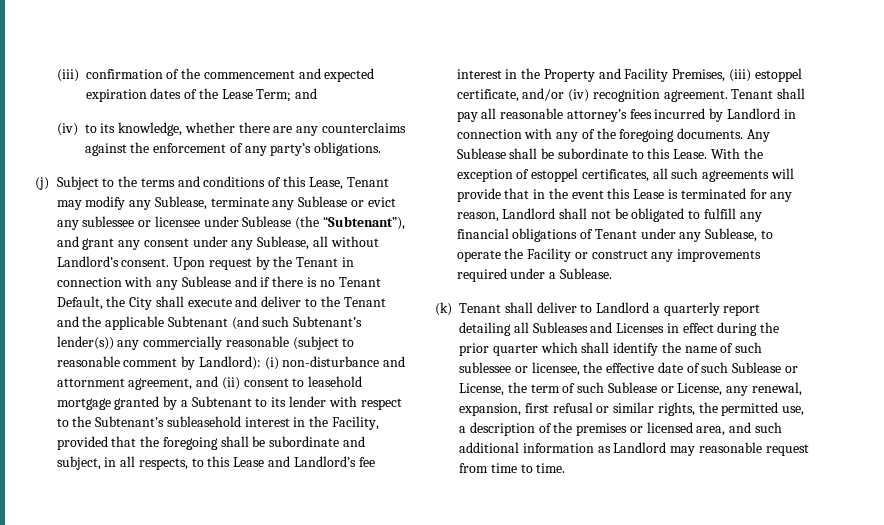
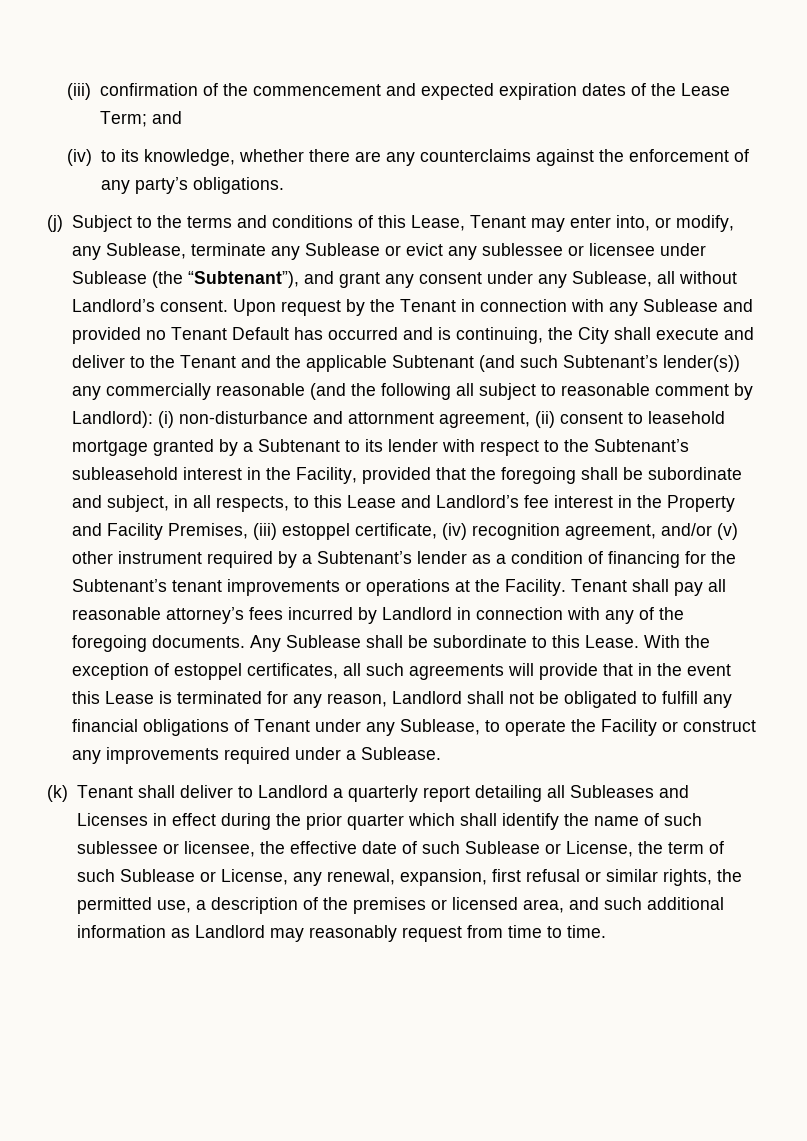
- (j) Subject to the terms and conditions of this Lease, Tenant may modify any Sublease, terminate any Sublease or evict any sublessee or licensee under Sublease (the “Subtenant”), and grant any consent under any Sublease, all without Landlord’s consent.
+ (j) Subject to the terms and conditions of this Lease, Tenant may enter into, or modify, any Sublease, terminate any Sublease or evict any sublessee or licensee under Sublease (the “Subtenant”), and grant any consent under any Sublease, all without Landlord’s consent.
- Upon request by the Tenant in connection with any Sublease and if there is no Tenant Default, the City shall execute and deliver to the Tenant and the applicable Subtenant (and such Subtenant’s lender(s)) any commercially reasonable (subject to reasonable comment by Landlord):
+ Upon request by the Tenant in connection with any Sublease and provided no Tenant Default has occurred and is continuing, the City shall execute and deliver to the Tenant and the applicable Subtenant (and such Subtenant’s lender(s)) any commercially reasonable (and the following all subject to reasonable comment by Landlord):
- (i) non-disturbance and attornment agreement, and (ii) consent to leasehold mortgage granted by a Subtenant to its lender with respect to the Subtenant’s subleasehold interest in the Facility, provided that the foregoing shall be subordinate and subject, in all respects, to this Lease and Landlord’s fee interest in the Property and Facility Premises, (iii) estoppel certificate, and/or (iv) recognition agreement.
+ (i) non-disturbance and attornment agreement, (ii) consent to leasehold mortgage granted by a Subtenant to its lender with respect to the Subtenant’s subleasehold interest in the Facility, provided that the foregoing shall be subordinate and subject, in all respects, to this Lease and Landlord’s fee interest in the Property and Facility Premises, (iii) estoppel certificate, (iv) recognition agreement, and/or (v) other instrument required by a Subtenant’s lender as a condition of financing for the Subtenant’s tenant improvements or operations at the Facility.
- (k) Tenant shall deliver to Landlord a quarterly report detailing all Subleases and Licenses in effect during the prior quarter which shall identify the name of such sublessee or licensee, the effective date of such Sublease or License, the term of such Sublease or License, any renewal, expansion, first refusal or similar rights, the permitted use, a description of the premises or licensed area, and such additional information as Landlord may reasonable request from time to time.
+ (k) Tenant shall deliver to Landlord a quarterly report detailing all Subleases and Licenses in effect during the prior quarter which shall identify the name of such sublessee or licensee, the effective date of such Sublease or License, the term of such Sublease or License, any renewal, expansion, first refusal or similar rights, the permitted use, a description of the premises or licensed area, and such additional information as Landlord may reasonably request from time to time.

